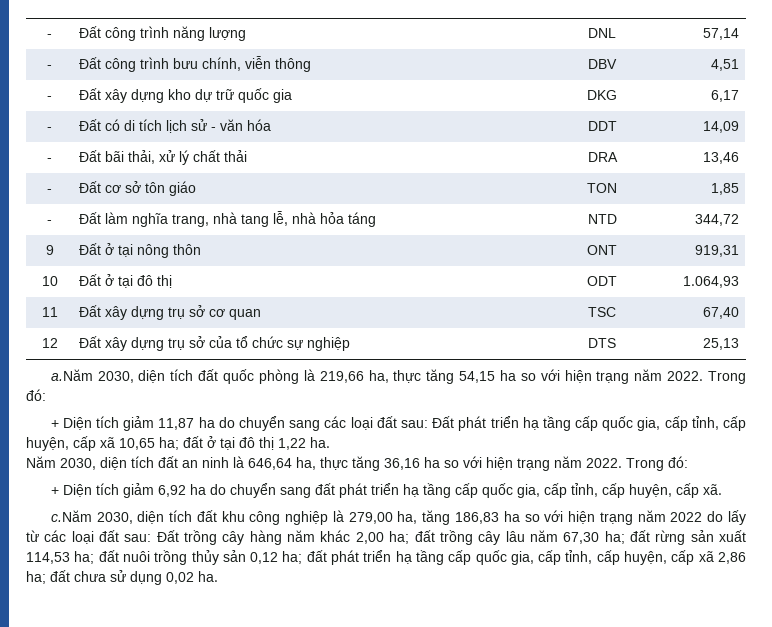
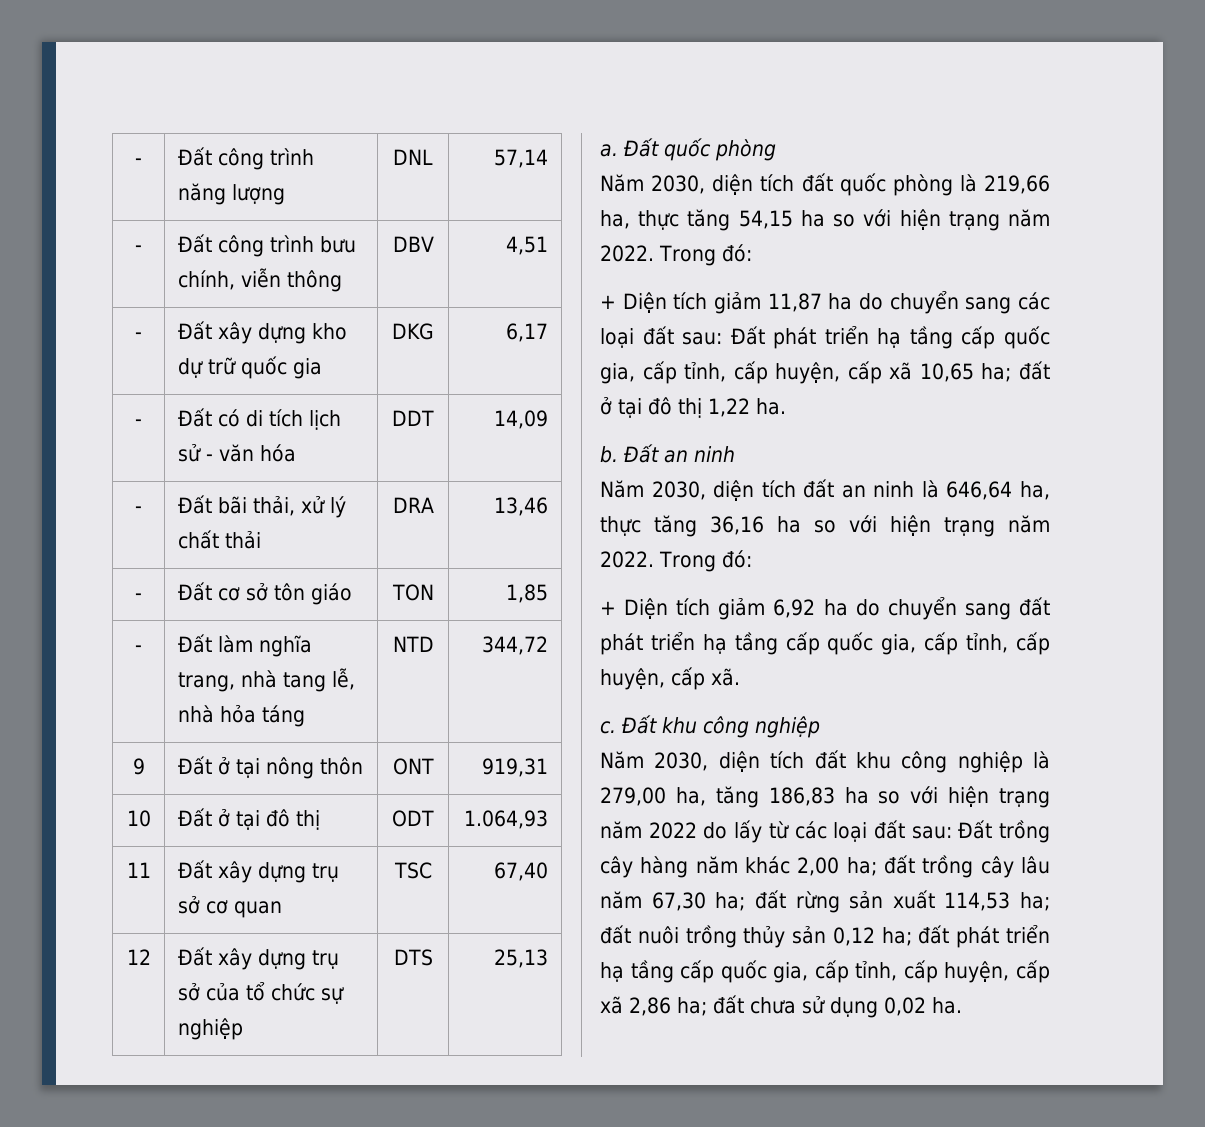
- a.Năm 2030, diện tích đất quốc phòng là 219,66 ha, thực tăng 54,15 ha so với hiện trạng năm 2022.
+ a. Đất quốc phòng
+ Năm 2030, diện tích đất quốc phòng là 219,66 ha, thực tăng 54,15 ha so với hiện trạng năm 2022.
+ b. Đất an ninh
- c.Năm 2030, diện tích đất khu công nghiệp là 279,00 ha, tăng 186,83 ha so với hiện trạng năm 2022 do lấy từ các loại đất sau:
+ c. Đất khu công nghiệp
+ Năm 2030, diện tích đất khu công nghiệp là 279,00 ha, tăng 186,83 ha so với hiện trạng năm 2022 do lấy từ các loại đất sau:

